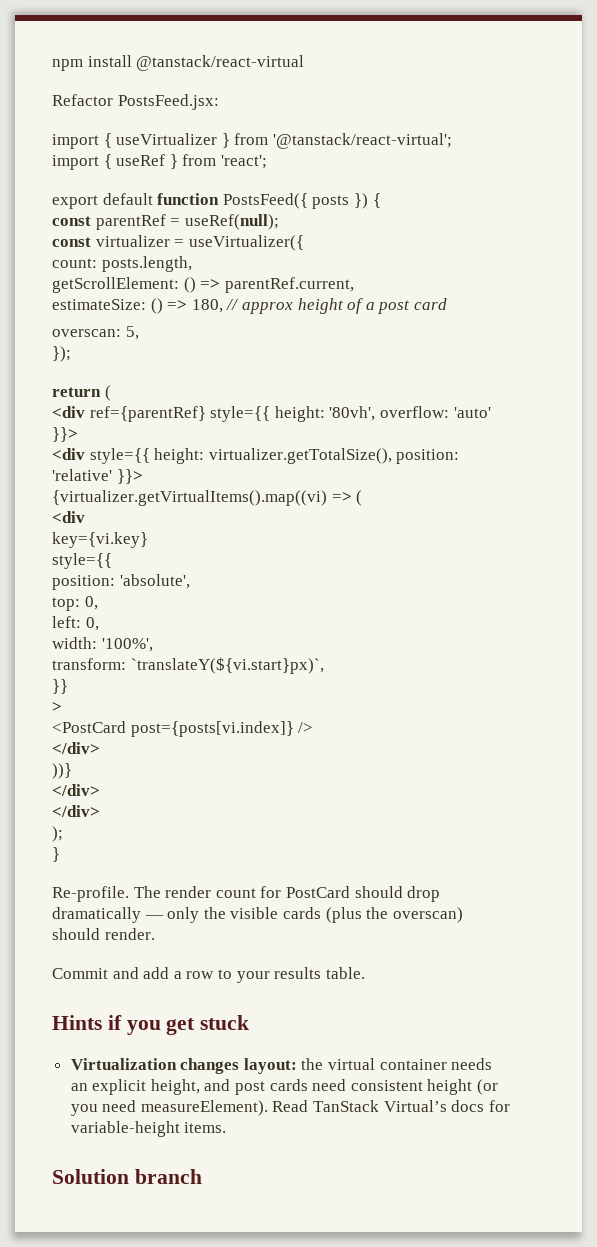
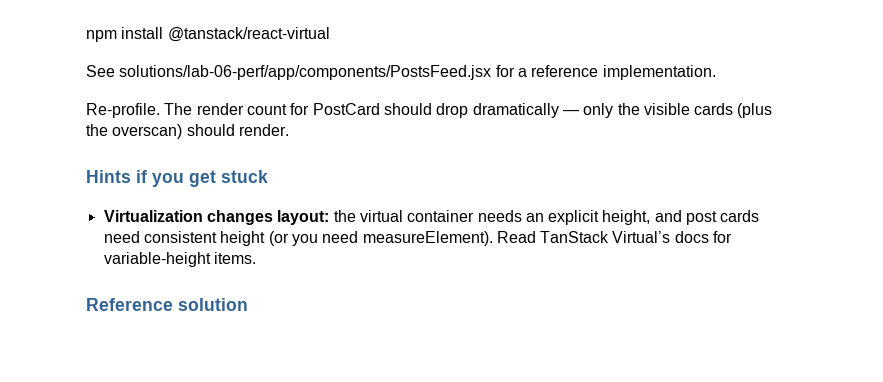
- Refactor PostsFeed.jsx:
- import { useVirtualizer } from '@tanstack/react-virtual';
- import { useRef } from 'react';
- export default function PostsFeed({ posts }) {
- const parentRef = useRef(null);
- const virtualizer = useVirtualizer({
- count: posts.length,
- getScrollElement: () => parentRef.current,
- estimateSize: () => 180, // approx height of a post card
- overscan: 5,
- });
- return (
- <div ref={parentRef} style={{ height: '80vh', overflow: 'auto' }}>
- <div style={{ height: virtualizer.getTotalSize(), position: 'relative' }}>
- {virtualizer.getVirtualItems().map((vi) => (
- <div
- key={vi.key}
- style={{
- position: 'absolute',
- top: 0,
- left: 0,
- width: '100%',
- transform: `translateY(${vi.start}px)`,
- }}
- >
- <PostCard post={posts[vi.index]} />
- </div>
- ))}
- </div>
- </div>
- );
- }
+ See solutions/lab-06-perf/app/components/PostsFeed.jsx for a reference implementation.
- Commit and add a row to your results table.
- Solution branch
+ Reference solution

